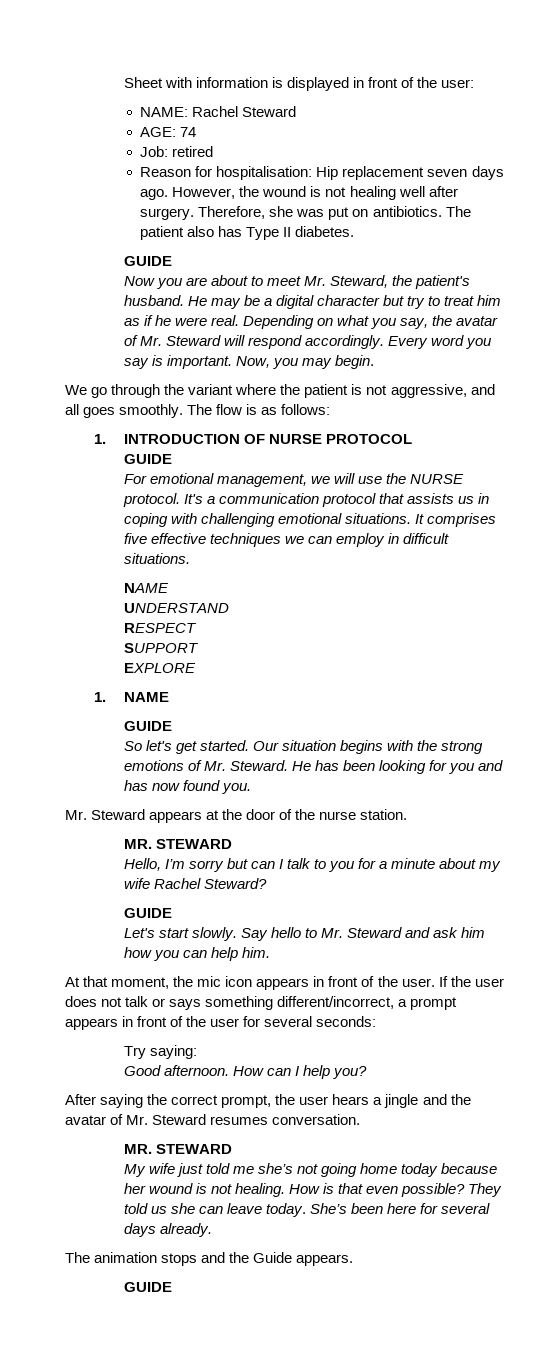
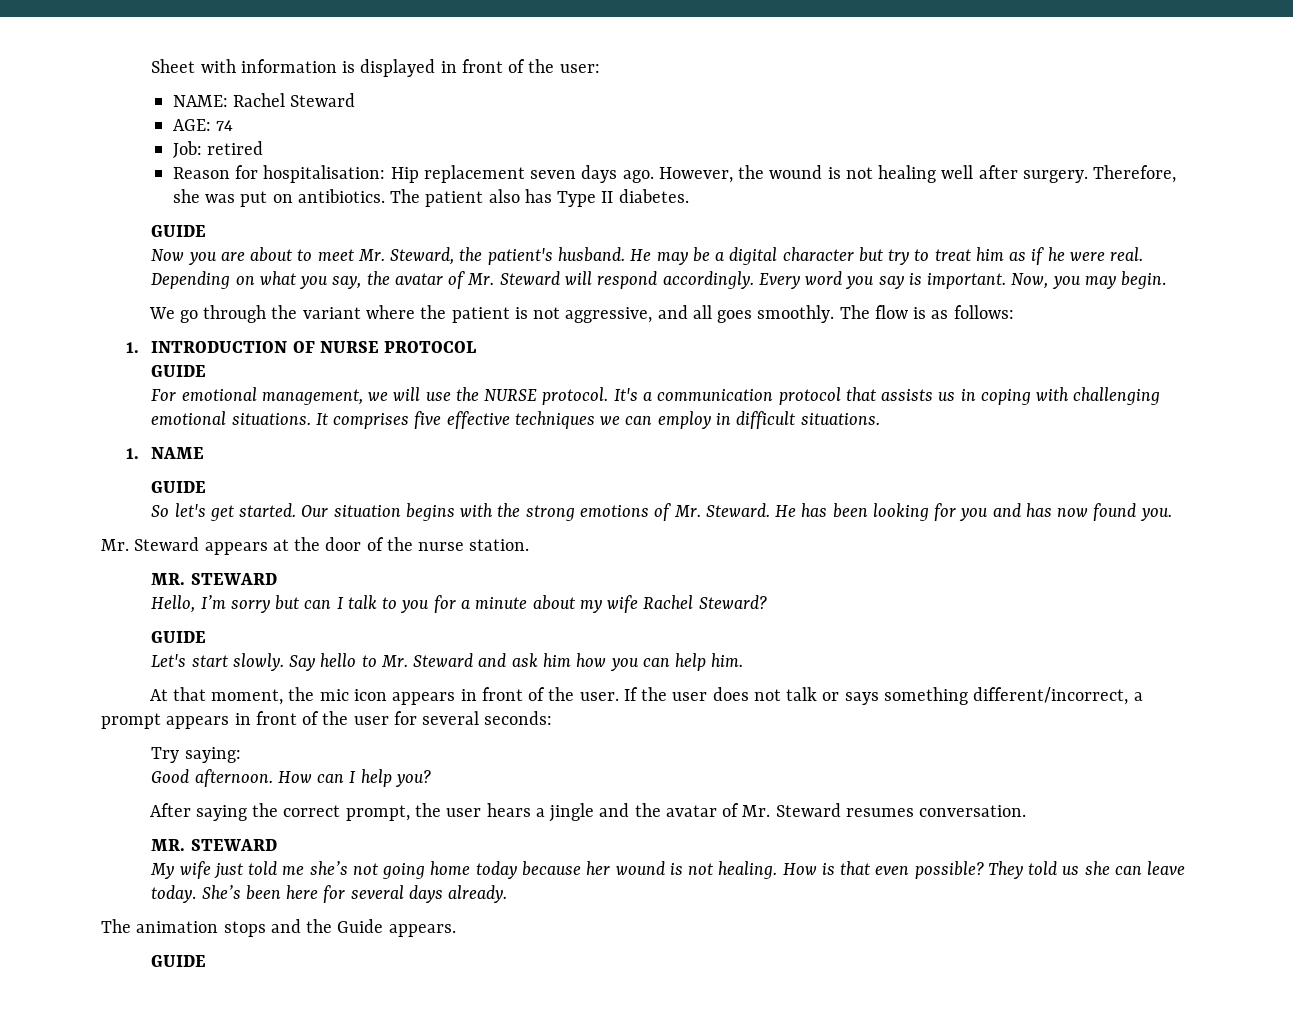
  It comprises five effective techniques we can employ in difficult situations.
- NAME
- UNDERSTAND
- RESPECT
- SUPPORT
- EXPLORE

